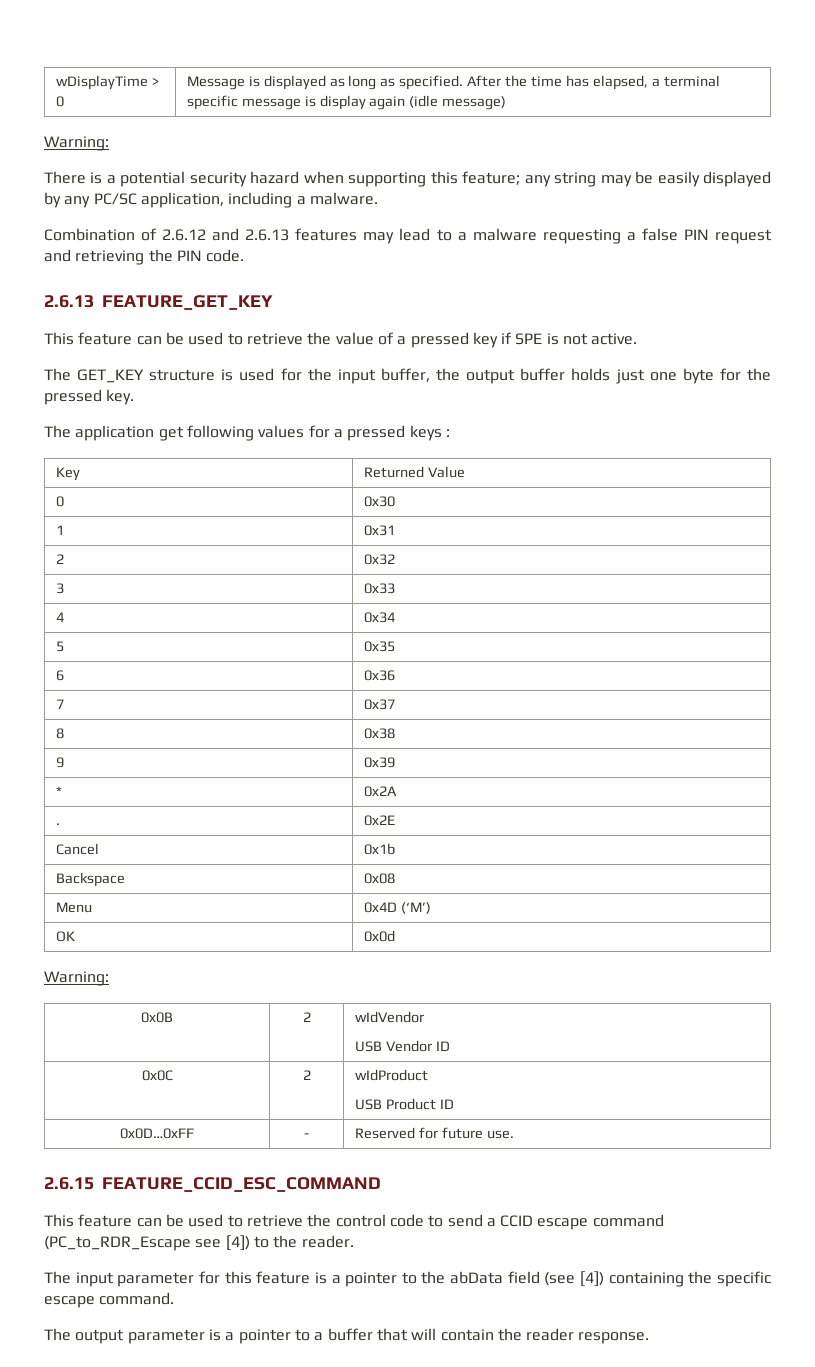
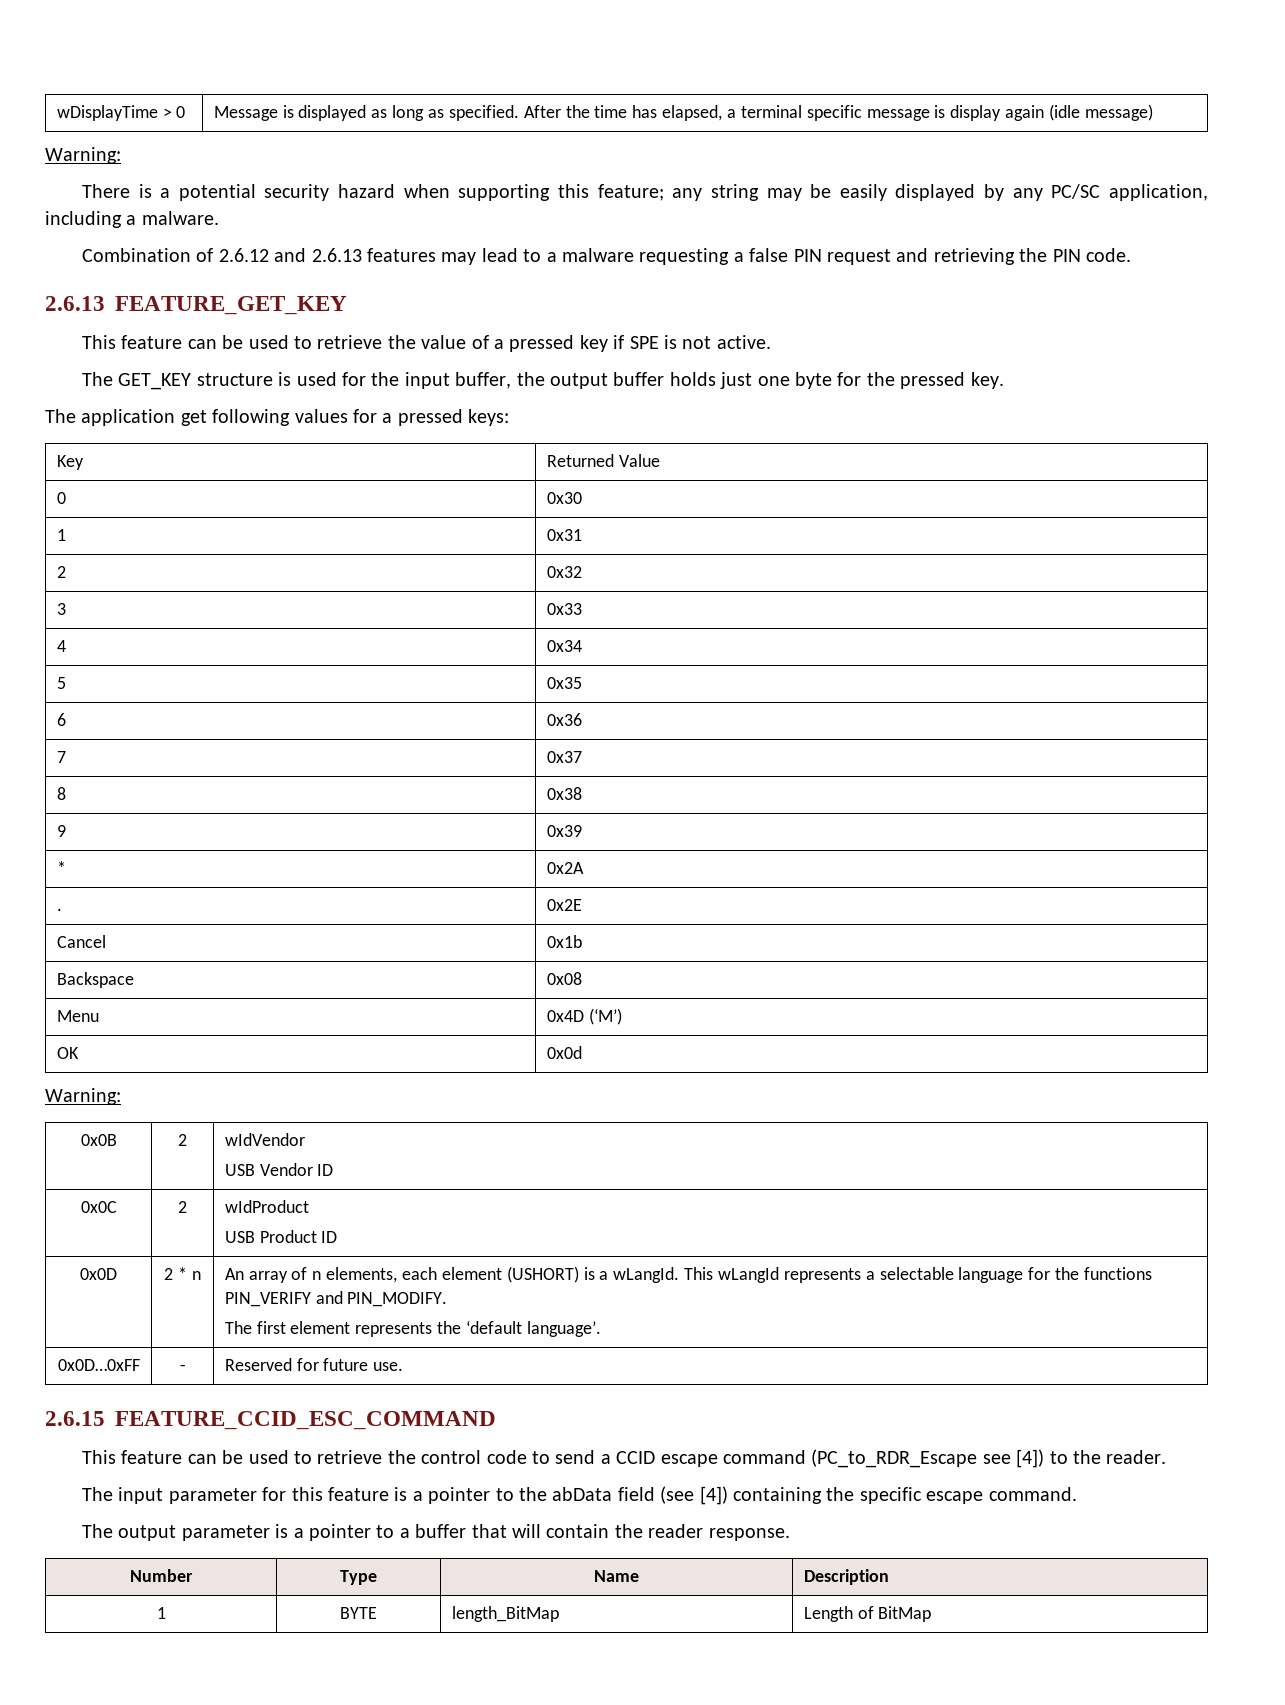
- The application get following values for a pressed keys :
+ The application get following values for a pressed keys:
+ 0x0D | 2 * n | An array of n elements, each element (USHORT) is a wLangId. This wLangId represents a selectable language for the functions PIN_VERIFY and PIN_MODIFY.
+ The first element represents the ‘default language’.
+ Number | Type | Name | Description
+ 1 | BYTE | length_BitMap | Length of BitMap

